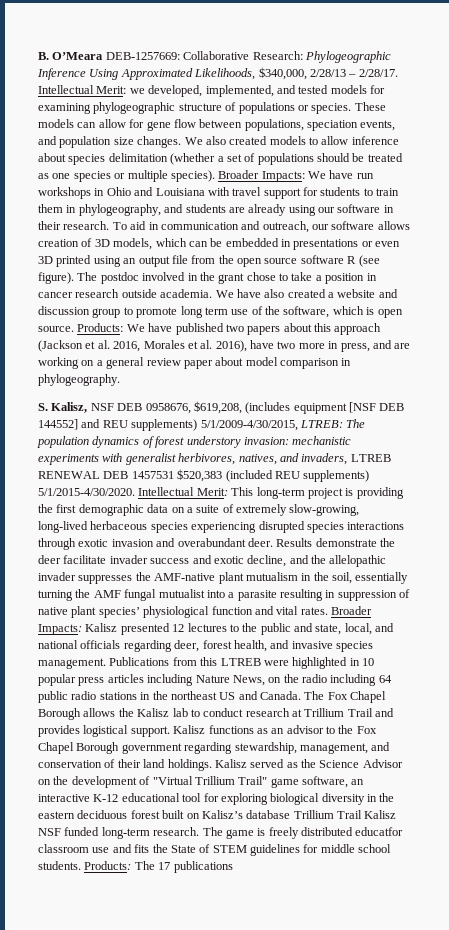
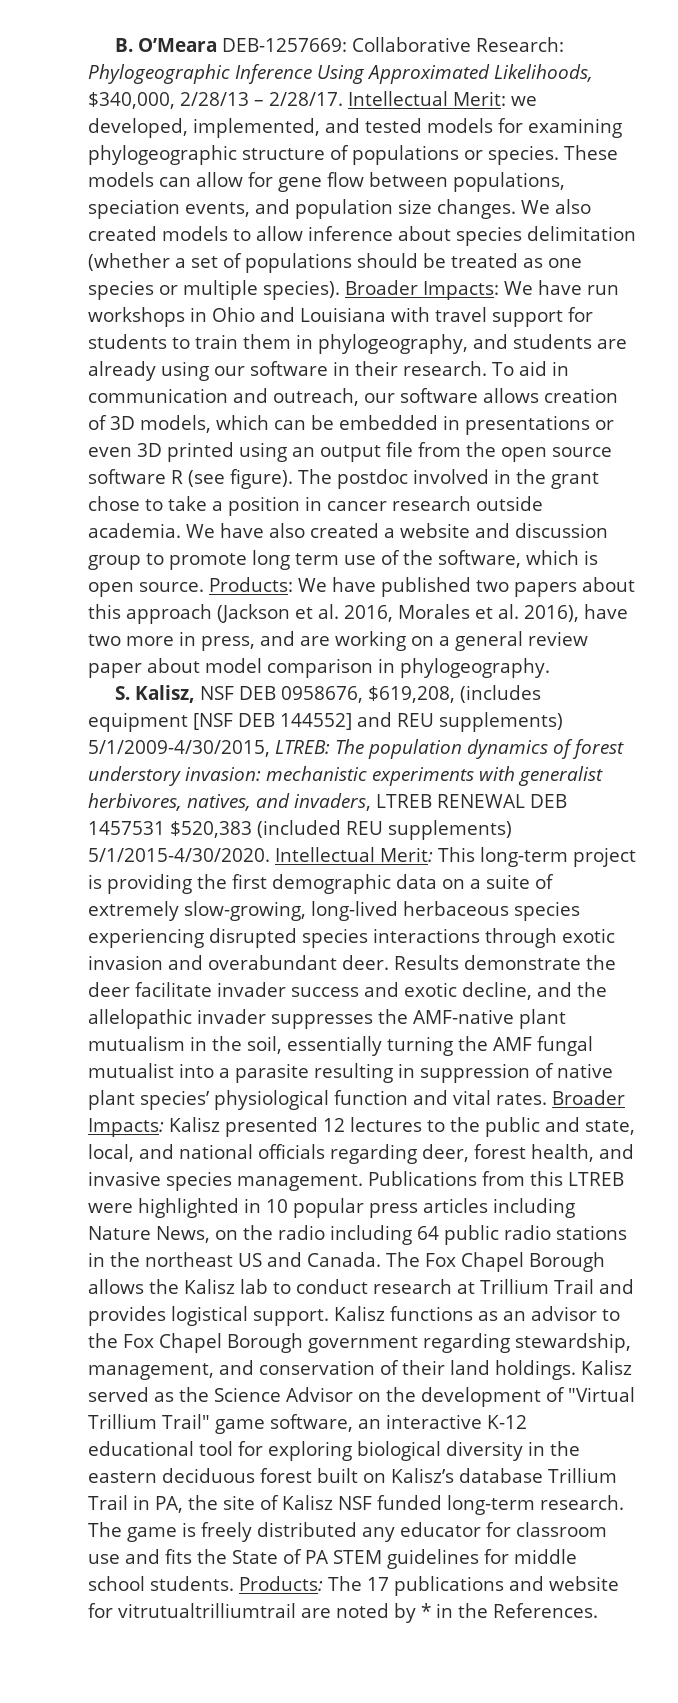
- Kalisz served as the Science Advisor on the development of "Virtual Trillium Trail" game software, an interactive K-12 educational tool for exploring biological diversity in the eastern deciduous forest built on Kalisz’s database Trillium Trail Kalisz NSF funded long-term research.
+ Kalisz served as the Science Advisor on the development of "Virtual Trillium Trail" game software, an interactive K-12 educational tool for exploring biological diversity in the eastern deciduous forest built on Kalisz’s database Trillium Trail in PA, the site of Kalisz NSF funded long-term research.
- The game is freely distributed educatfor classroom use and fits the State of STEM guidelines for middle school students.
+ The game is freely distributed any educator for classroom use and fits the State of PA STEM guidelines for middle school students.
- Products: The 17 publications
+ Products: The 17 publications and website for vitrutualtrilliumtrail are noted by * in the References.

